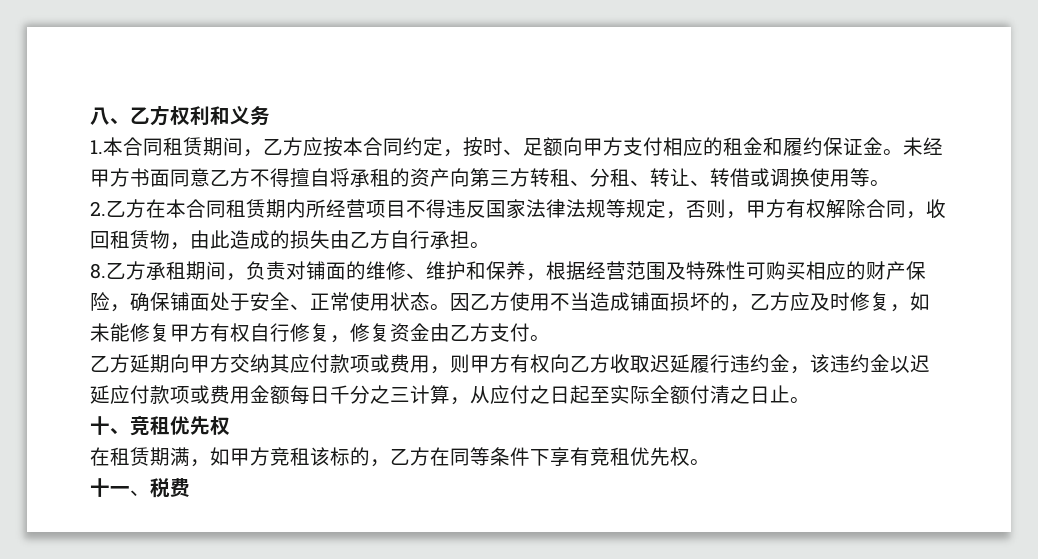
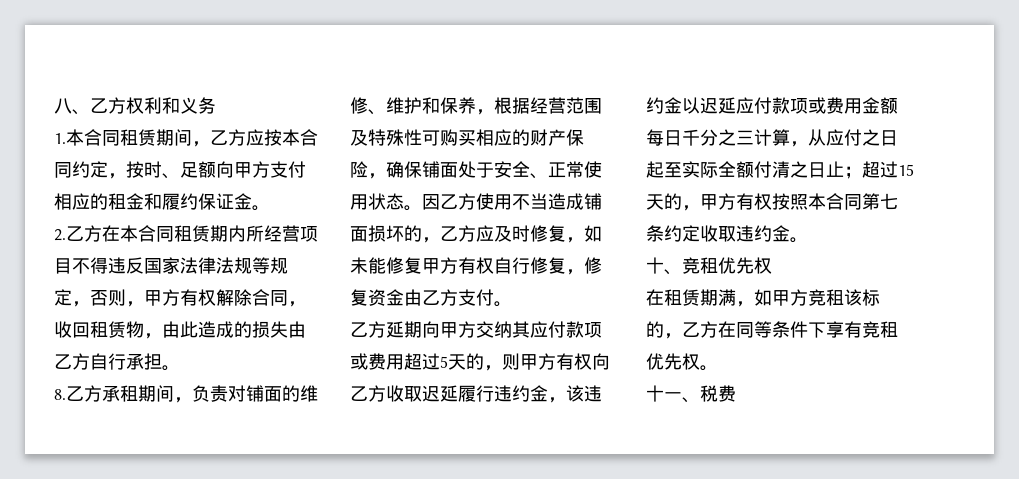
- 未经甲方书面同意乙方不得擅自将承租的资产向第三方转租、分租、转让、转借或调换使用等。
- 乙方延期向甲方交纳其应付款项或费用，则甲方有权向乙方收取迟延履行违约金，该违约金以迟延应付款项或费用金额每日千分之三计算，从应付之日起至实际全额付清之日止。
+ 乙方延期向甲方交纳其应付款项或费用超过5天的，则甲方有权向乙方收取迟延履行违约金，该违约金以迟延应付款项或费用金额每日千分之三计算，从应付之日起至实际全额付清之日止；超过15天的，甲方有权按照本合同第七条约定收取违约金。

